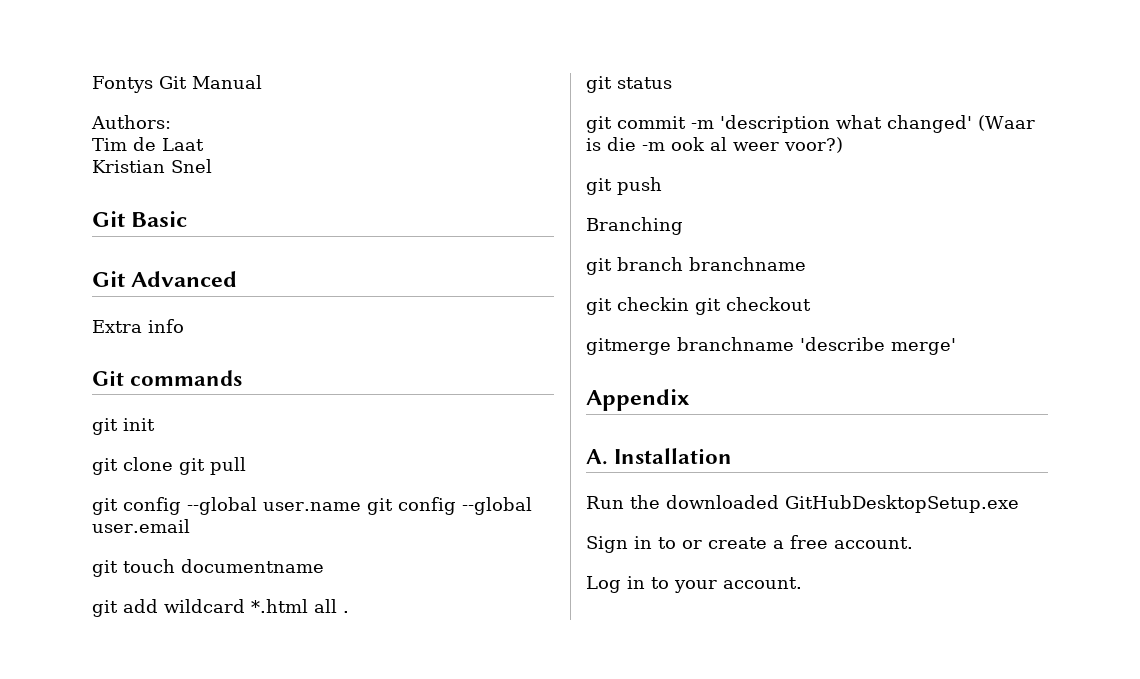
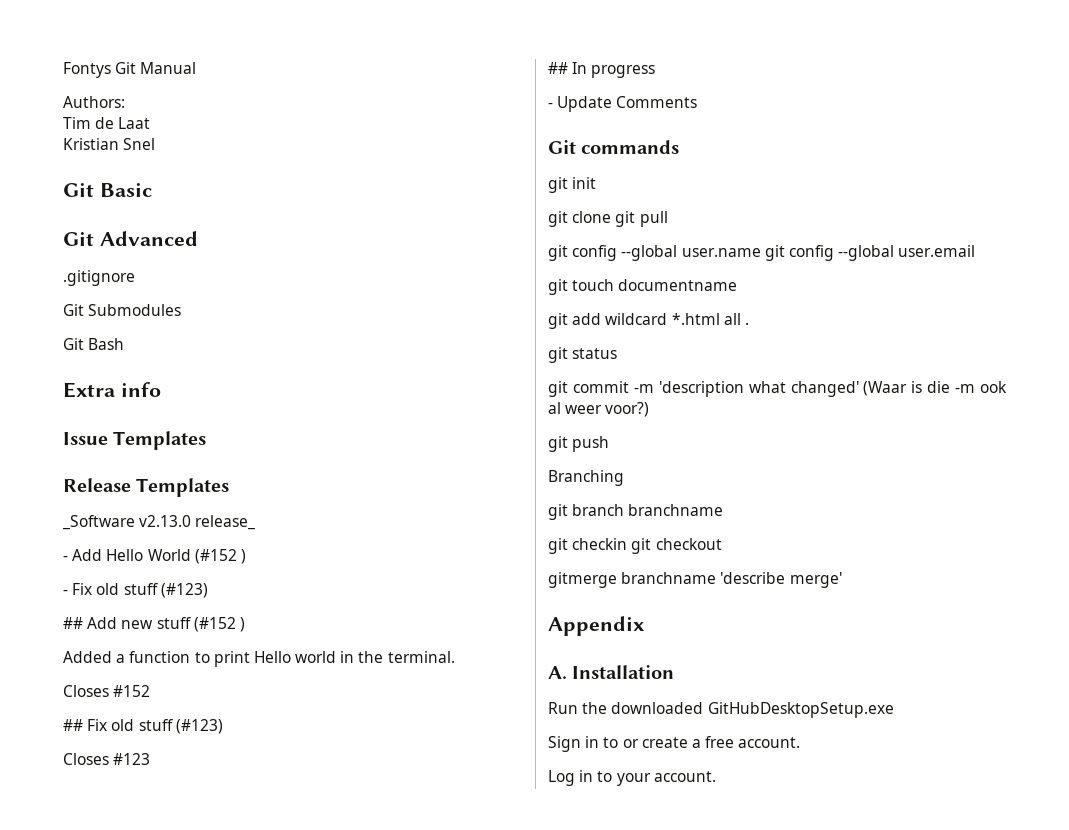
+ .gitignore
+ Git Submodules
+ Git Bash
  Extra info
+ Issue Templates
+ Release Templates
+ _Software v2.13.0 release_
+ - Add Hello World (#152 )
+ - Fix old stuff (#123)
+ ## Add new stuff (#152 )
+ Added a function to print Hello world in the terminal.
+ Closes #152
+ ## Fix old stuff (#123)
+ Closes #123
+ ## In progress
+ - Update Comments

